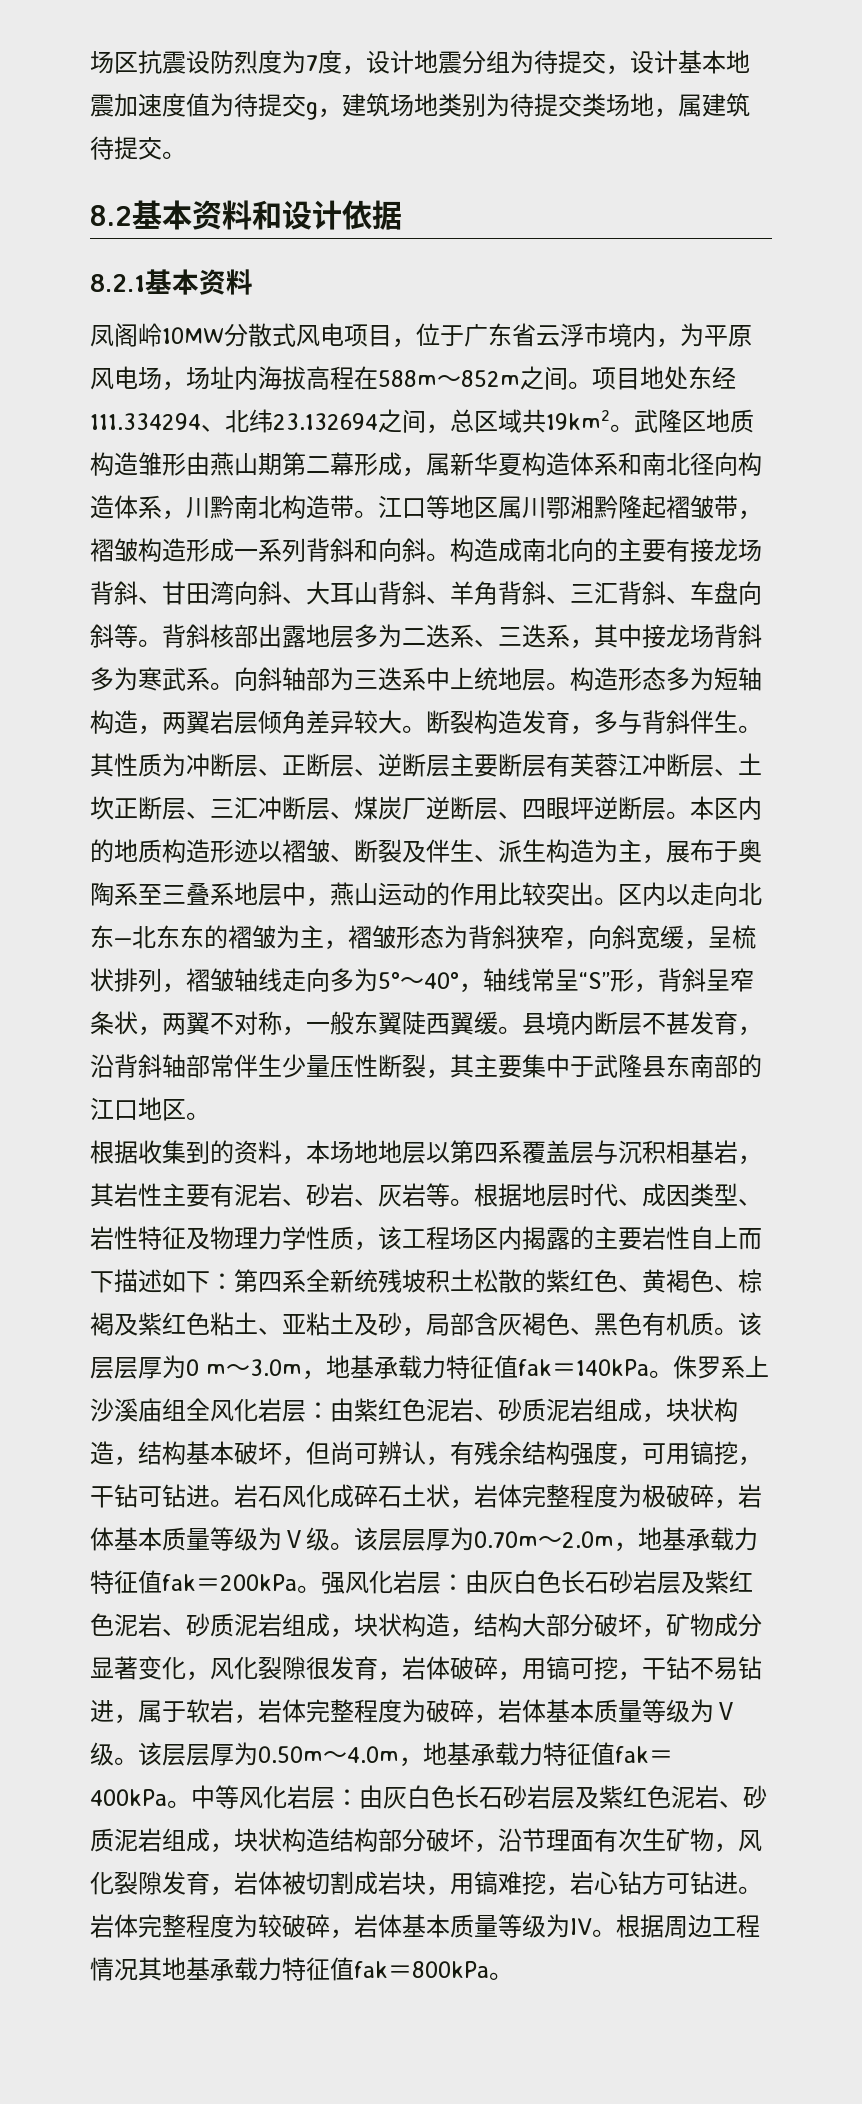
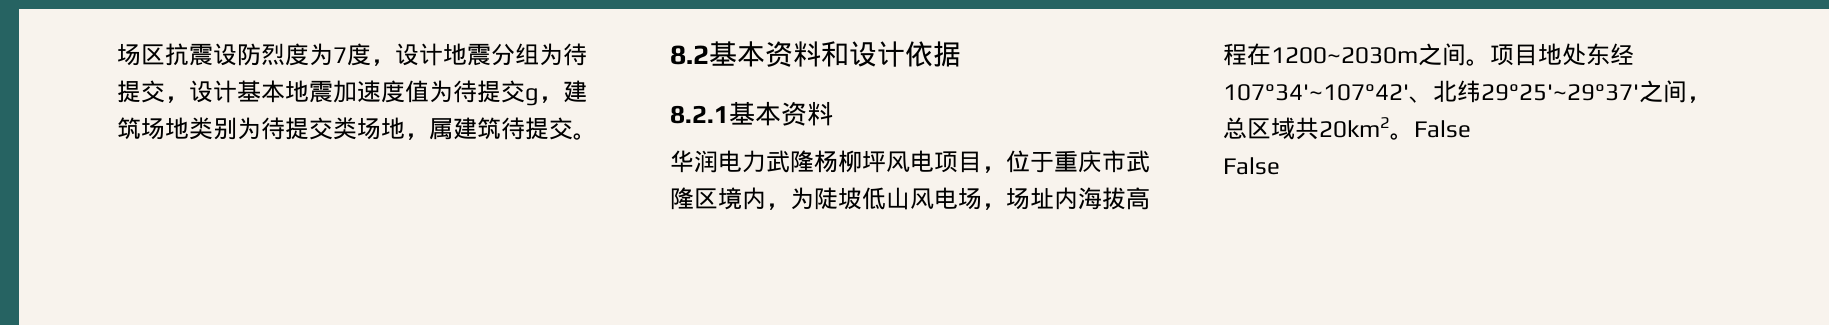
- 凤阁岭10MW分散式风电项目，位于广东省云浮市境内，为平原风电场，场址内海拔高程在588m～852m之间。
+ 华润电力武隆杨柳坪风电项目，位于重庆市武隆区境内，为陡坡低山风电场，场址内海拔高程在1200~2030m之间。
- 项目地处东经111.334294、北纬23.132694之间，总区域共19km2。武隆区地质构造雏形由燕山期第二幕形成，属新华夏构造体系和南北径向构造体系，川黔南北构造带。江口等地区属川鄂湘黔隆起褶皱带，褶皱构造形成一系列背斜和向斜。构造成南北向的主要有接龙场背斜、甘田湾向斜、大耳山背斜、羊角背斜、三汇背斜、车盘向斜等。背斜核部出露地层多为二迭系、三迭系，其中接龙场背斜多为寒武系。向斜轴部为三迭系中上统地层。构造形态多为短轴构造，两翼岩层倾角差异较大。断裂构造发育，多与背斜伴生。其性质为冲断层、正断层、逆断层主要断层有芙蓉江冲断层、土坎正断层、三汇冲断层、煤炭厂逆断层、四眼坪逆断层。本区内的地质构造形迹以褶皱、断裂及伴生、派生构造为主，展布于奥陶系至三叠系地层中，燕山运动的作用比较突出。区内以走向北东—北东东的褶皱为主，褶皱形态为背斜狭窄，向斜宽缓，呈梳状排列，褶皱轴线走向多为5°～40°，轴线常呈“S”形，背斜呈窄条状，两翼不对称，一般东翼陡西翼缓。县境内断层不甚发育，沿背斜轴部常伴生少量压性断裂，其主要集中于武隆县东南部的江口地区。
- 根据收集到的资料，本场地地层以第四系覆盖层与沉积相基岩，其岩性主要有泥岩、砂岩、灰岩等。根据地层时代、成因类型、岩性特征及物理力学性质，该工程场区内揭露的主要岩性自上而下描述如下：第四系全新统残坡积土松散的紫红色、黄褐色、棕褐及紫红色粘土、亚粘土及砂，局部含灰褐色、黑色有机质。该层层厚为0 m～3.0m，地基承载力特征值fak＝140kPa。侏罗系上沙溪庙组全风化岩层：由紫红色泥岩、砂质泥岩组成，块状构造，结构基本破坏，但尚可辨认，有残余结构强度，可用镐挖，干钻可钻进。岩石风化成碎石土状，岩体完整程度为极破碎，岩体基本质量等级为Ⅴ级。该层层厚为0.70m～2.0m，地基承载力特征值fak＝200kPa。强风化岩层：由灰白色长石砂岩层及紫红色泥岩、砂质泥岩组成，块状构造，结构大部分破坏，矿物成分显著变化，风化裂隙很发育，岩体破碎，用镐可挖，干钻不易钻进，属于软岩，岩体完整程度为破碎，岩体基本质量等级为Ⅴ级。该层层厚为0.50m～4.0m，地基承载力特征值fak＝400kPa。中等风化岩层：由灰白色长石砂岩层及紫红色泥岩、砂质泥岩组成，块状构造结构部分破坏，沿节理面有次生矿物，风化裂隙发育，岩体被切割成岩块，用镐难挖，岩心钻方可钻进。岩体完整程度为较破碎，岩体基本质量等级为IV。根据周边工程情况其地基承载力特征值fak＝800kPa。
+ 项目地处东经107°34'~107°42'、北纬29°25'~29°37'之间，总区域共20km2。False
+ False

